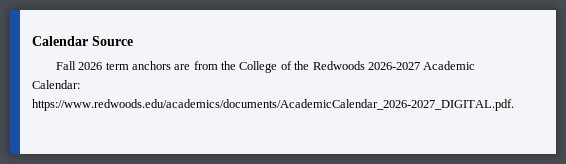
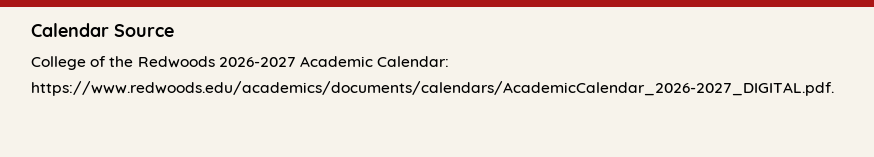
- Fall 2026 term anchors are from the College of the Redwoods 2026-2027 Academic
- Calendar: https://www.redwoods.edu/academics/documents/AcademicCalendar_2026-2027_DIGITAL.pdf.
+ College of the Redwoods 2026-2027 Academic Calendar:
+ https://www.redwoods.edu/academics/documents/calendars/AcademicCalendar_2026-2027_DIGITAL.pdf.

